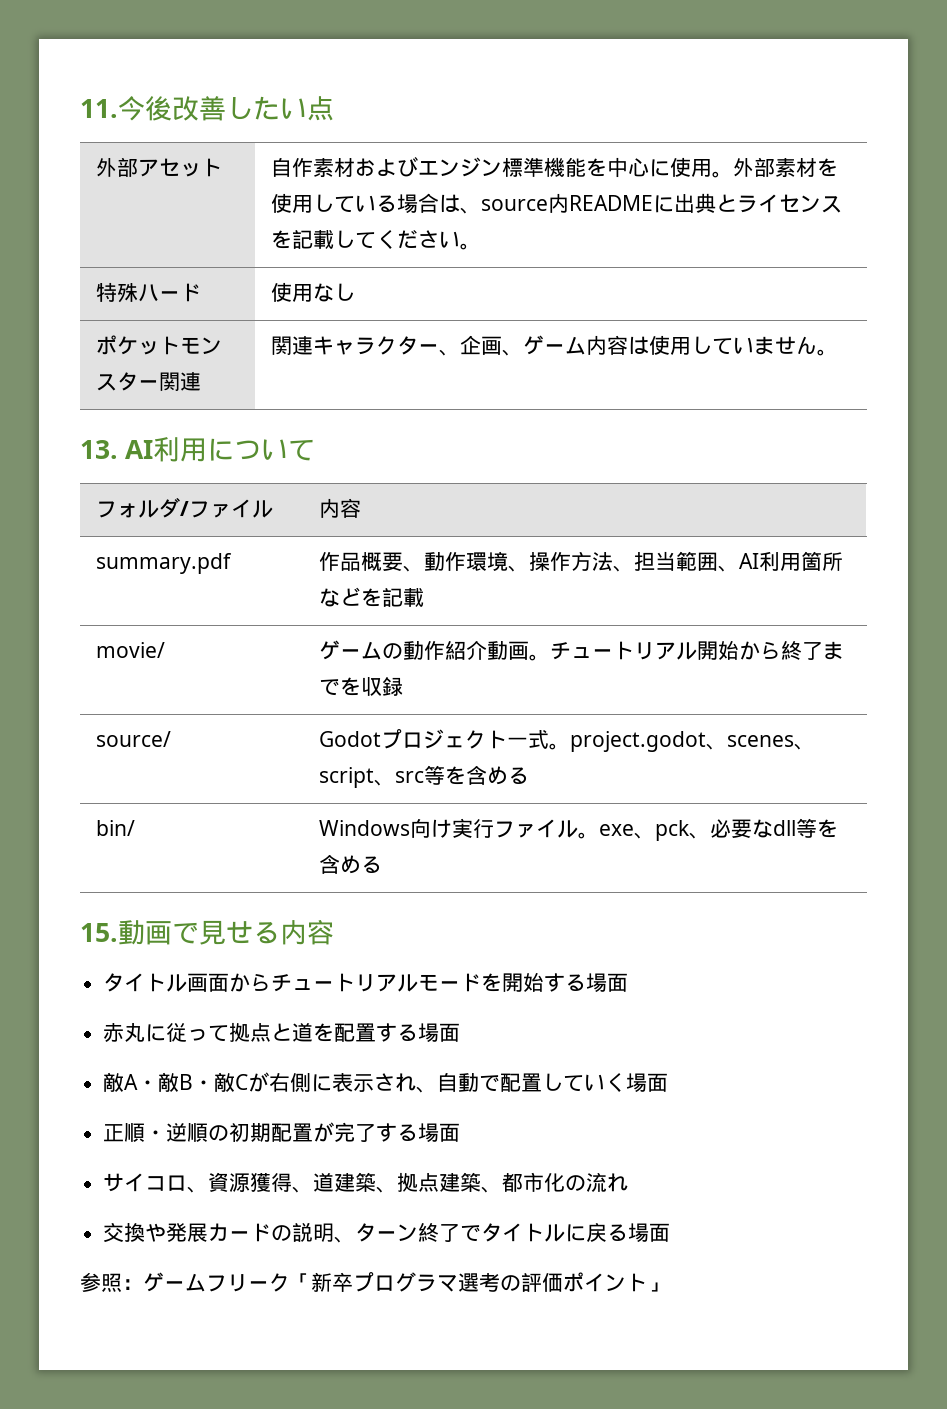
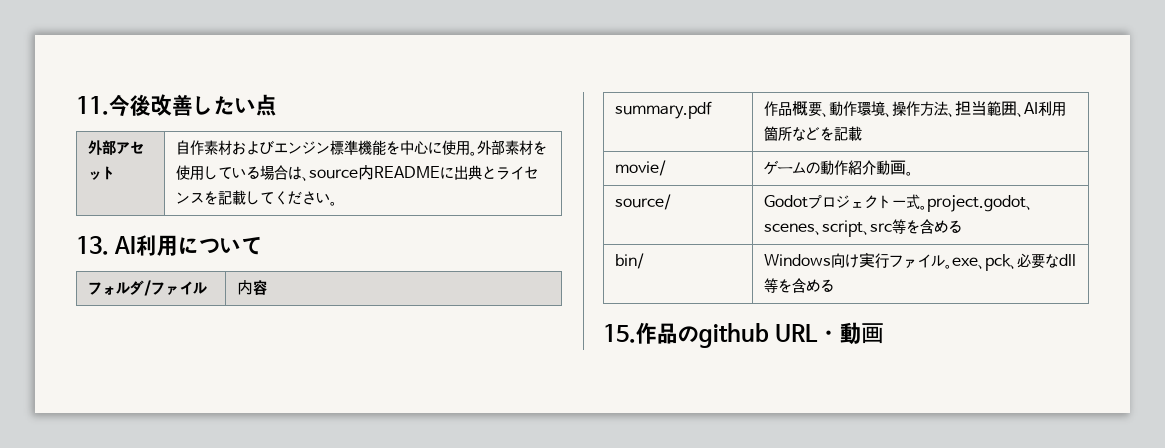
- 特殊ハード | 使用なし
- ポケットモンスター関連 | 関連キャラクター、企画、ゲーム内容は使用していません。
- movie/ | ゲームの動作紹介動画。チュートリアル開始から終了までを収録
+ movie/ | ゲームの動作紹介動画。
- 15.動画で見せる内容
- タイトル画面からチュートリアルモードを開始する場面
- 赤丸に従って拠点と道を配置する場面
- 敵A・敵B・敵Cが右側に表示され、自動で配置していく場面
- 正順・逆順の初期配置が完了する場面
- サイコロ、資源獲得、道建築、拠点建築、都市化の流れ
- 交換や発展カードの説明、ターン終了でタイトルに戻る場面
- 参照：ゲームフリーク「新卒プログラマ選考の評価ポイント」
+ 15.作品のgithub URL・動画

